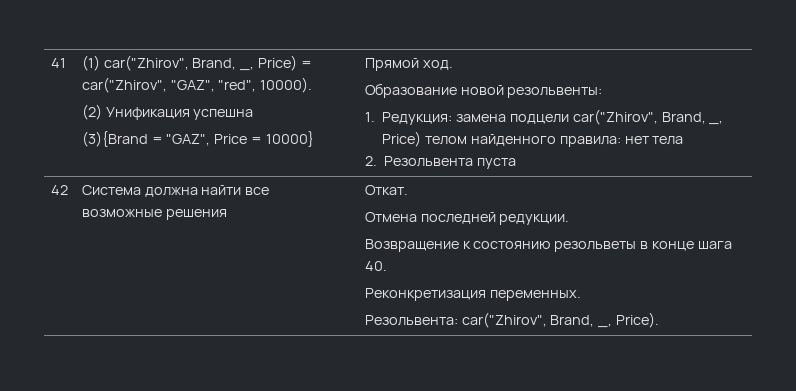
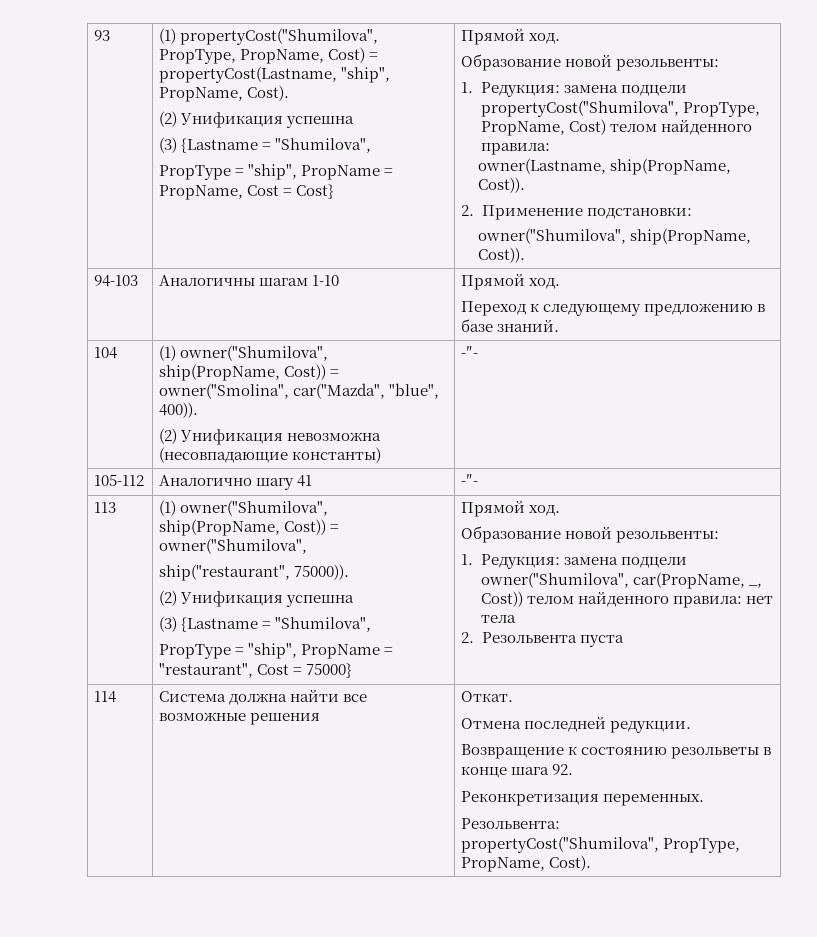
- 41 | (1) car("Zhirov", Brand, _, Price) = car("Zhirov", "GAZ", "red", 10000).
+ 93 | (1) propertyCost("Shumilova", PropType, PropName, Cost) = propertyCost(Lastname, "ship", PropName, Cost).
  (2) Унификация успешна
- (3){Brand = "GAZ", Price = 10000} | Прямой ход.
+ (3) {Lastname = "Shumilova",
+ PropType = "ship", PropName = PropName, Cost = Cost} | Прямой ход.
  Образование новой резольвенты:
- 1. Редукция: замена подцели car("Zhirov", Brand, _, Price) телом найденного правила: нет тела
+ 1. Редукция: замена подцели propertyCost("Shumilova", PropType, PropName, Cost) телом найденного правила:
+ owner(Lastname, ship(PropName, Cost)).
+ 2. Применение подстановки:
+ owner("Shumilova", ship(PropName, Cost)).
+ 94-103 | Аналогичны шагам 1-10 | Прямой ход.
+ Переход к следующему предложению в базе знаний.
+ 104 | (1) owner("Shumilova", ship(PropName, Cost)) = owner("Smolina", car("Mazda", "blue", 400)).
+ (2) Унификация невозможна (несовпадающие константы) | -″-
+ 105-112 | Аналогично шагу 41 | -″-
+ 113 | (1) owner("Shumilova", ship(PropName, Cost)) = owner("Shumilova",
+ ship("restaurant", 75000)).
+ (2) Унификация успешна
+ (3) {Lastname = "Shumilova",
+ PropType = "ship", PropName = "restaurant", Cost = 75000} | Прямой ход.
+ Образование новой резольвенты:
+ 1. Редукция: замена подцели owner("Shumilova", car(PropName, _, Cost)) телом найденного правила: нет тела
- 42 | Система должна найти все возможные решения | Откат.
+ 114 | Система должна найти все возможные решения | Откат.
  Отмена последней редукции.
- Возвращение к состоянию резольветы в конце шага 40.
+ Возвращение к состоянию резольветы в конце шага 92.
  Реконкретизация переменных.
- Резольвента: car("Zhirov", Brand, _, Price).
+ Резольвента:
+ propertyCost("Shumilova", PropType, PropName, Cost).

